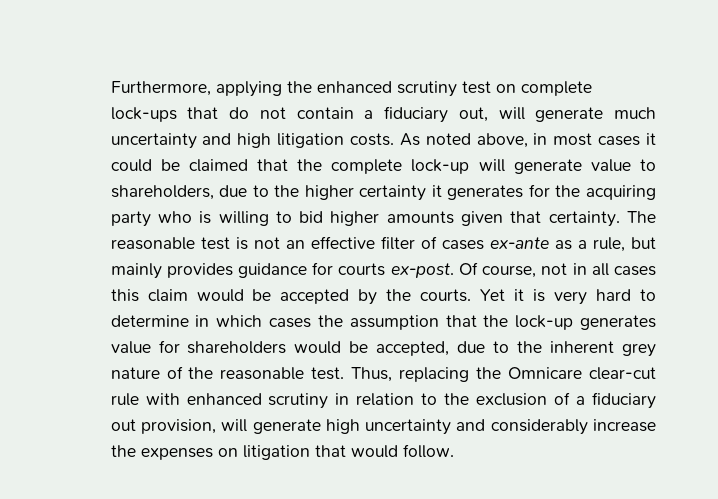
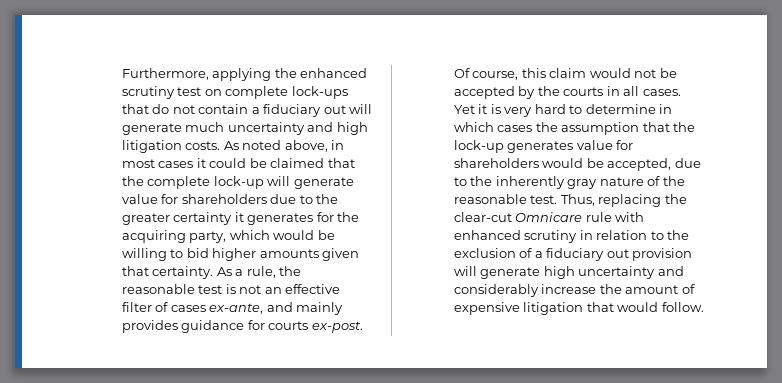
- Furthermore, applying the enhanced scrutiny test on complete lock-ups that do not contain a fiduciary out, will generate much uncertainty and high litigation costs.
+ Furthermore, applying the enhanced scrutiny test on complete lock-ups that do not contain a fiduciary out will generate much uncertainty and high litigation costs.
- As noted above, in most cases it could be claimed that the complete lock-up will generate value to shareholders, due to the higher certainty it generates for the acquiring party who is willing to bid higher amounts given that certainty.
+ As noted above, in most cases it could be claimed that the complete lock-up will generate value for shareholders due to the greater certainty it generates for the acquiring party, which would be willing to bid higher amounts given that certainty.
- The reasonable test is not an effective filter of cases ex-ante as a rule, but mainly provides guidance for courts ex-post.
+ As a rule, the reasonable test is not an effective filter of cases ex-ante, and mainly provides guidance for courts ex-post.
- Of course, not in all cases this claim would be accepted by the courts.
+ Of course, this claim would not be accepted by the courts in all cases.
- Yet it is very hard to determine in which cases the assumption that the lock-up generates value for shareholders would be accepted, due to the inherent grey nature of the reasonable test.
+ Yet it is very hard to determine in which cases the assumption that the lock-up generates value for shareholders would be accepted, due to the inherently gray nature of the reasonable test.
- Thus, replacing the Omnicare clear-cut rule with enhanced scrutiny in relation to the exclusion of a fiduciary out provision, will generate high uncertainty and considerably increase the expenses on litigation that would follow.
+ Thus, replacing the clear-cut Omnicare rule with enhanced scrutiny in relation to the exclusion of a fiduciary out provision will generate high uncertainty and considerably increase the amount of expensive litigation that would follow.

